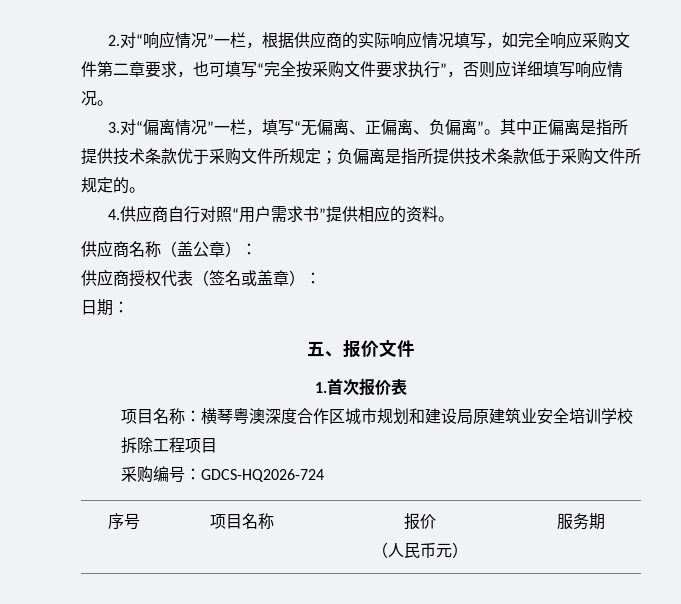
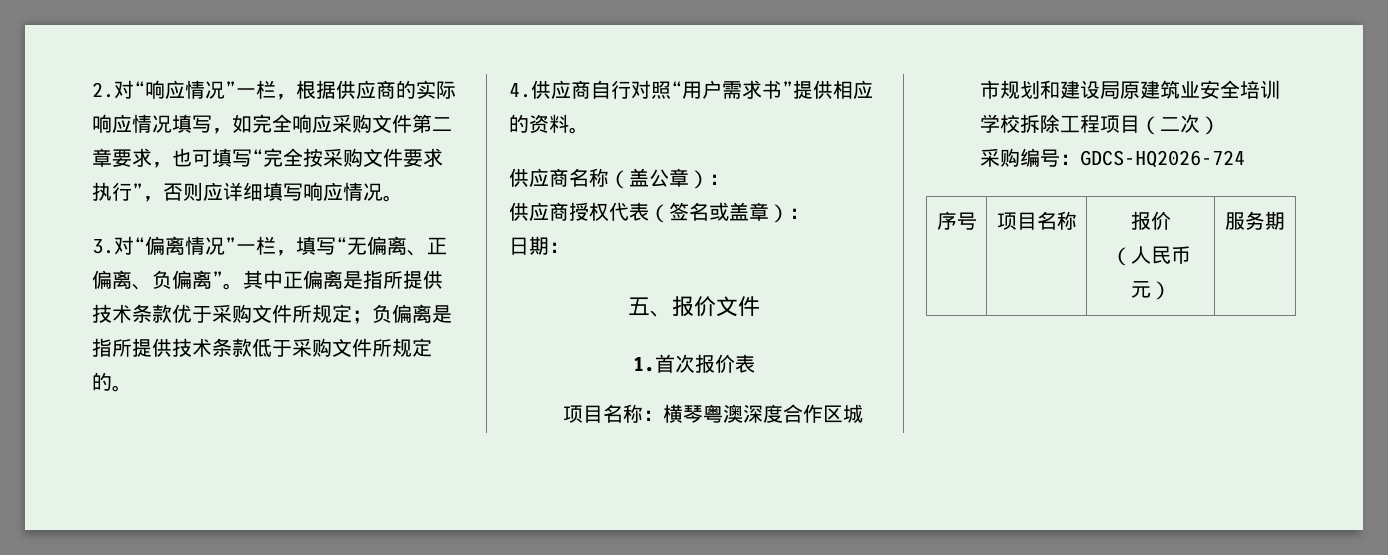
- 项目名称：横琴粤澳深度合作区城市规划和建设局原建筑业安全培训学校拆除工程项目
+ 项目名称：横琴粤澳深度合作区城市规划和建设局原建筑业安全培训学校拆除工程项目（二次）

